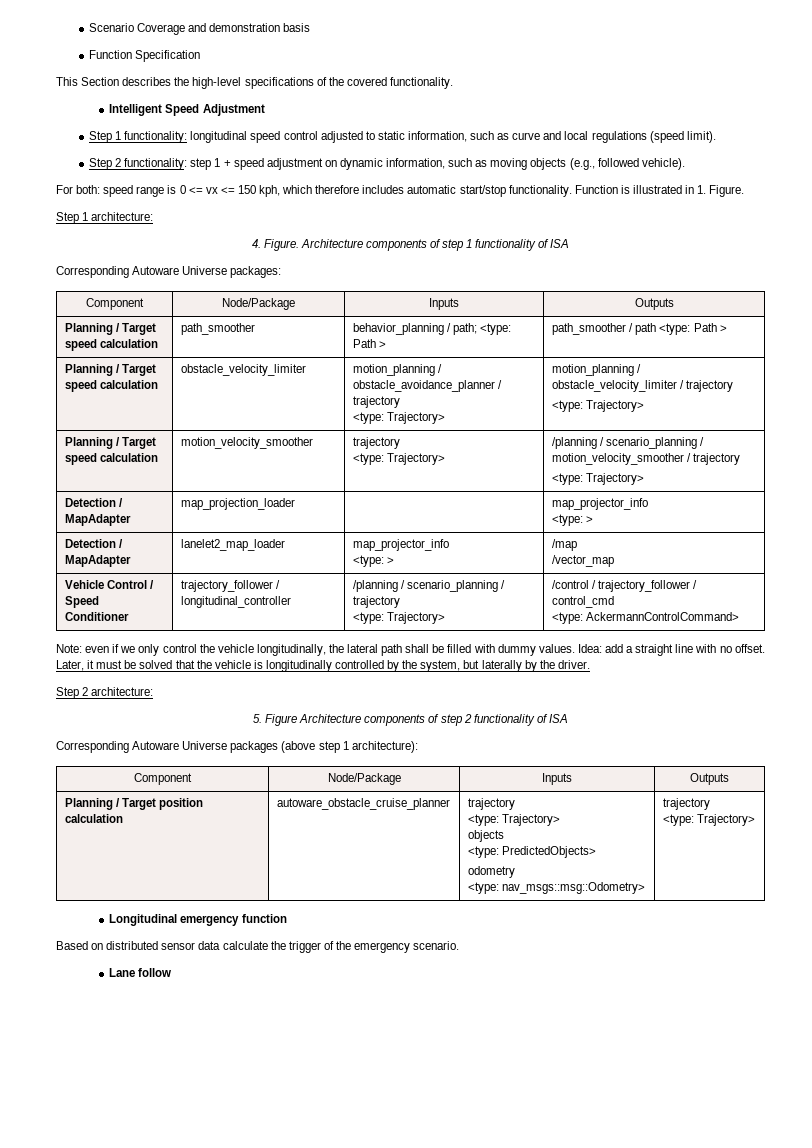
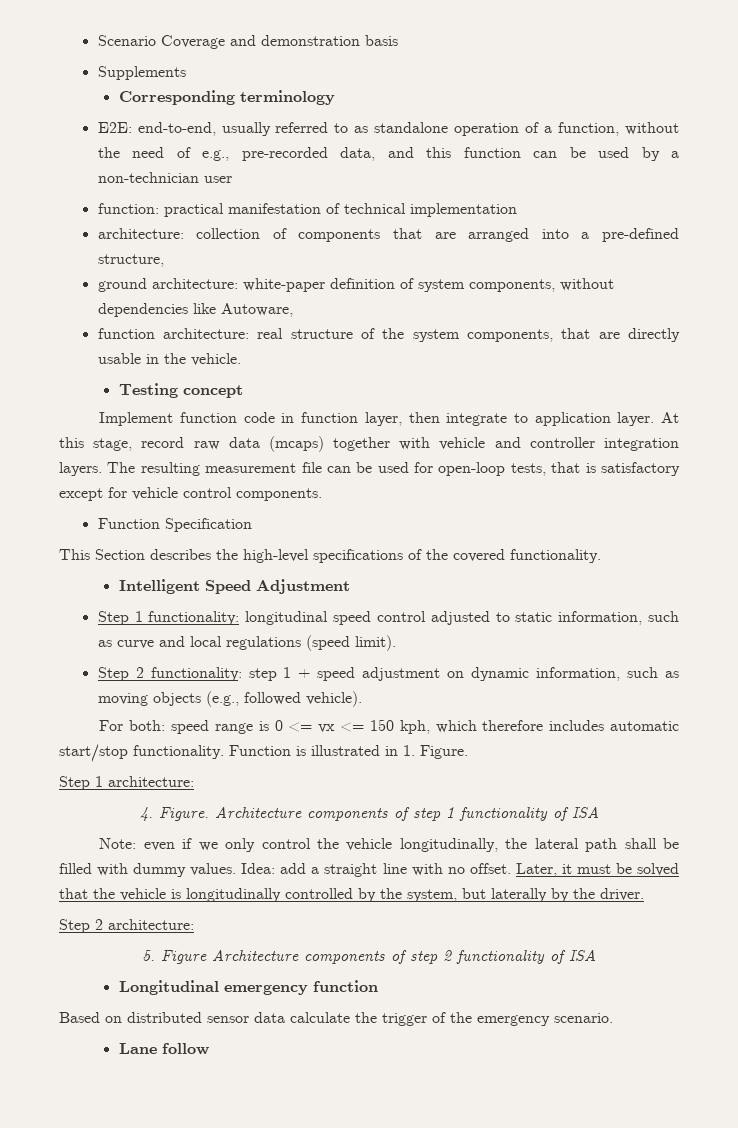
+ Supplements
+ Corresponding terminology
+ E2E: end-to-end, usually referred to as standalone operation of a function, without the need of e.g., pre-recorded data, and this function can be used by a non-technician user
+ function: practical manifestation of technical implementation
+ architecture: collection of components that are arranged into a pre-defined structure,
+ ground architecture: white-paper definition of system components, without dependencies like Autoware,
+ function architecture: real structure of the system components, that are directly usable in the vehicle.
+ Testing concept
+ Implement function code in function layer, then integrate to application layer. At this stage, record raw data (mcaps) together with vehicle and controller integration layers. The resulting measurement file can be used for open-loop tests, that is satisfactory except for vehicle control components.
- Corresponding Autoware Universe packages:
- Component | Node/Package | Inputs | Outputs
- Planning / Target speed calculation | path_smoother | behavior_planning / path; <type: Path > | path_smoother / path <type: Path >
- Planning / Target speed calculation | obstacle_velocity_limiter | motion_planning / obstacle_avoidance_planner / trajectory
- <type: Trajectory> | motion_planning / obstacle_velocity_limiter / trajectory
- <type: Trajectory>
- Planning / Target speed calculation | motion_velocity_smoother | trajectory
- <type: Trajectory> | /planning / scenario_planning / motion_velocity_smoother / trajectory
- <type: Trajectory>
- Detection / MapAdapter | map_projection_loader | | map_projector_info
- <type: >
- Detection / MapAdapter | lanelet2_map_loader | map_projector_info
- <type: > | /map
- /vector_map
- Vehicle Control / Speed Conditioner | trajectory_follower / longitudinal_controller | /planning / scenario_planning / trajectory
- <type: Trajectory> | /control / trajectory_follower / control_cmd
- <type: AckermannControlCommand>
- Corresponding Autoware Universe packages (above step 1 architecture):
- Component | Node/Package | Inputs | Outputs
- Planning / Target position calculation | autoware_obstacle_cruise_planner | trajectory
- <type: Trajectory>
- objects
- <type: PredictedObjects>
- odometry
- <type: nav_msgs::msg::Odometry> | trajectory
- <type: Trajectory>

